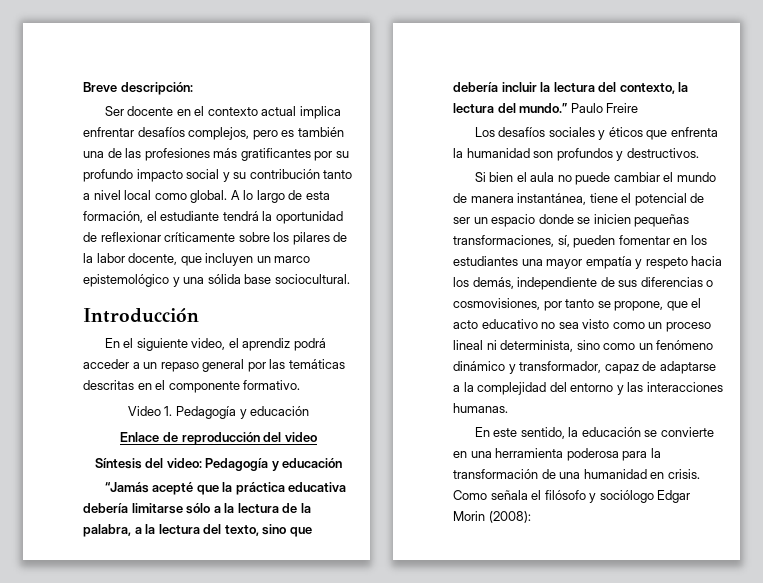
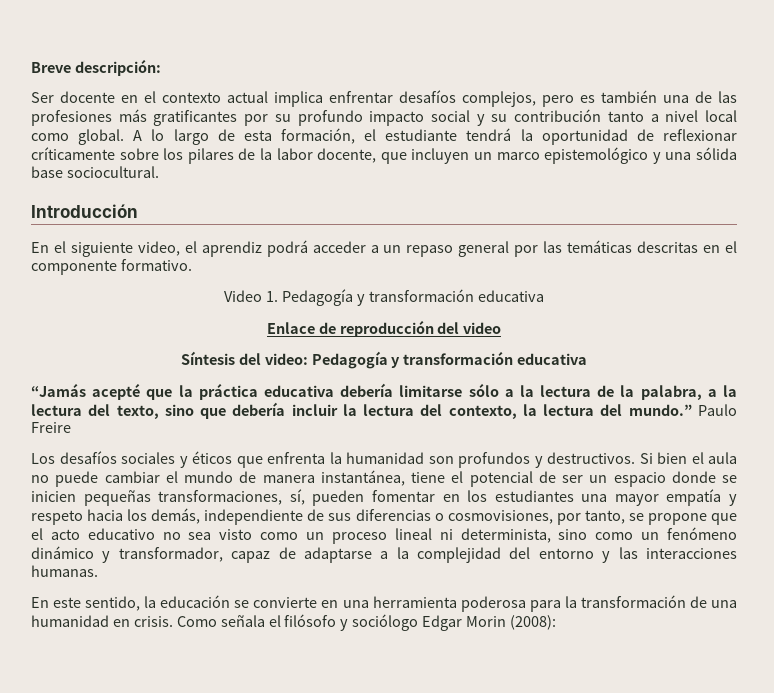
- Video 1. Pedagogía y educación
+ Video 1. Pedagogía y transformación educativa
- Síntesis del video: Pedagogía y educación
+ Síntesis del video: Pedagogía y transformación educativa
- Los desafíos sociales y éticos que enfrenta la humanidad son profundos y destructivos.
- Si bien el aula no puede cambiar el mundo de manera instantánea, tiene el potencial de ser un espacio donde se inicien pequeñas transformaciones, sí, pueden fomentar en los estudiantes una mayor empatía y respeto hacia los demás, independiente de sus diferencias o cosmovisiones, por tanto se propone, que el acto educativo no sea visto como un proceso lineal ni determinista, sino como un fenómeno dinámico y transformador, capaz de adaptarse a la complejidad del entorno y las interacciones humanas.
+ Los desafíos sociales y éticos que enfrenta la humanidad son profundos y destructivos. Si bien el aula no puede cambiar el mundo de manera instantánea, tiene el potencial de ser un espacio donde se inicien pequeñas transformaciones, sí, pueden fomentar en los estudiantes una mayor empatía y respeto hacia los demás, independiente de sus diferencias o cosmovisiones, por tanto, se propone que el acto educativo no sea visto como un proceso lineal ni determinista, sino como un fenómeno dinámico y transformador, capaz de adaptarse a la complejidad del entorno y las interacciones humanas.

